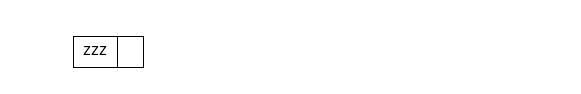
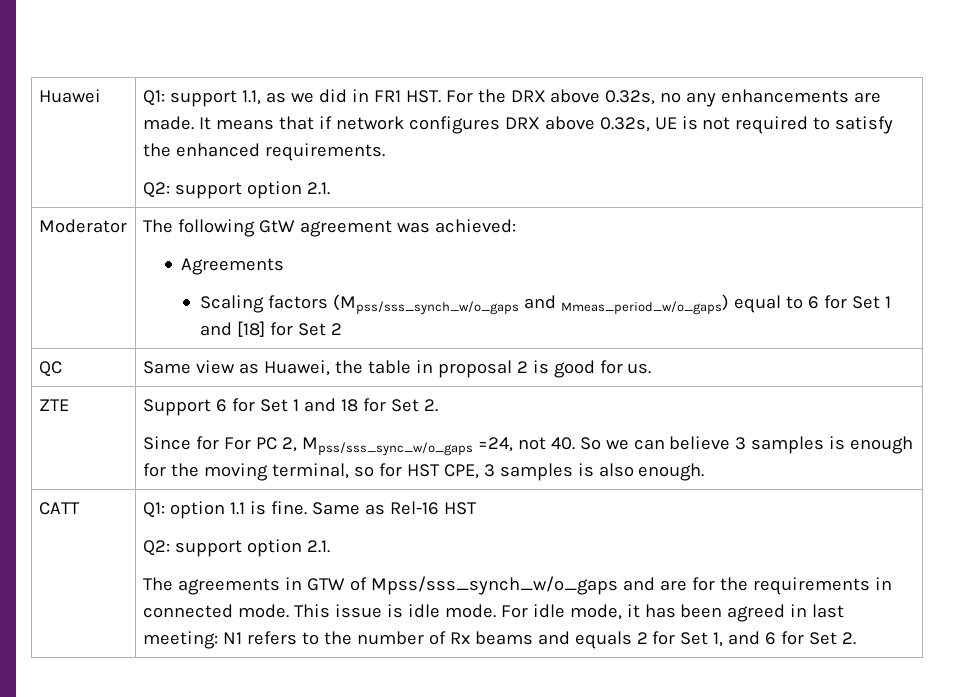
- ZZZ
+ Huawei | Q1: support 1.1, as we did in FR1 HST. For the DRX above 0.32s, no any enhancements are made. It means that if network configures DRX above 0.32s, UE is not required to satisfy the enhanced requirements.
+ Q2: support option 2.1.
+ Moderator | The following GtW agreement was achieved:
+ Agreements
+ Scaling factors (Mpss/sss_synch_w/o_gaps and Mmeas_period_w/o_gaps) equal to 6 for Set 1 and [18] for Set 2
+ QC | Same view as Huawei, the table in proposal 2 is good for us.
+ ZTE | Support 6 for Set 1 and 18 for Set 2.
+ Since for For PC 2, Mpss/sss_sync_w/o_gaps =24, not 40. So we can believe 3 samples is enough for the moving terminal, so for HST CPE, 3 samples is also enough.
+ CATT | Q1: option 1.1 is fine. Same as Rel-16 HST
+ Q2: support option 2.1.
+ The agreements in GTW of Mpss/sss_synch_w/o_gaps and are for the requirements in connected mode. This issue is idle mode. For idle mode, it has been agreed in last meeting: N1 refers to the number of Rx beams and equals 2 for Set 1, and 6 for Set 2.

